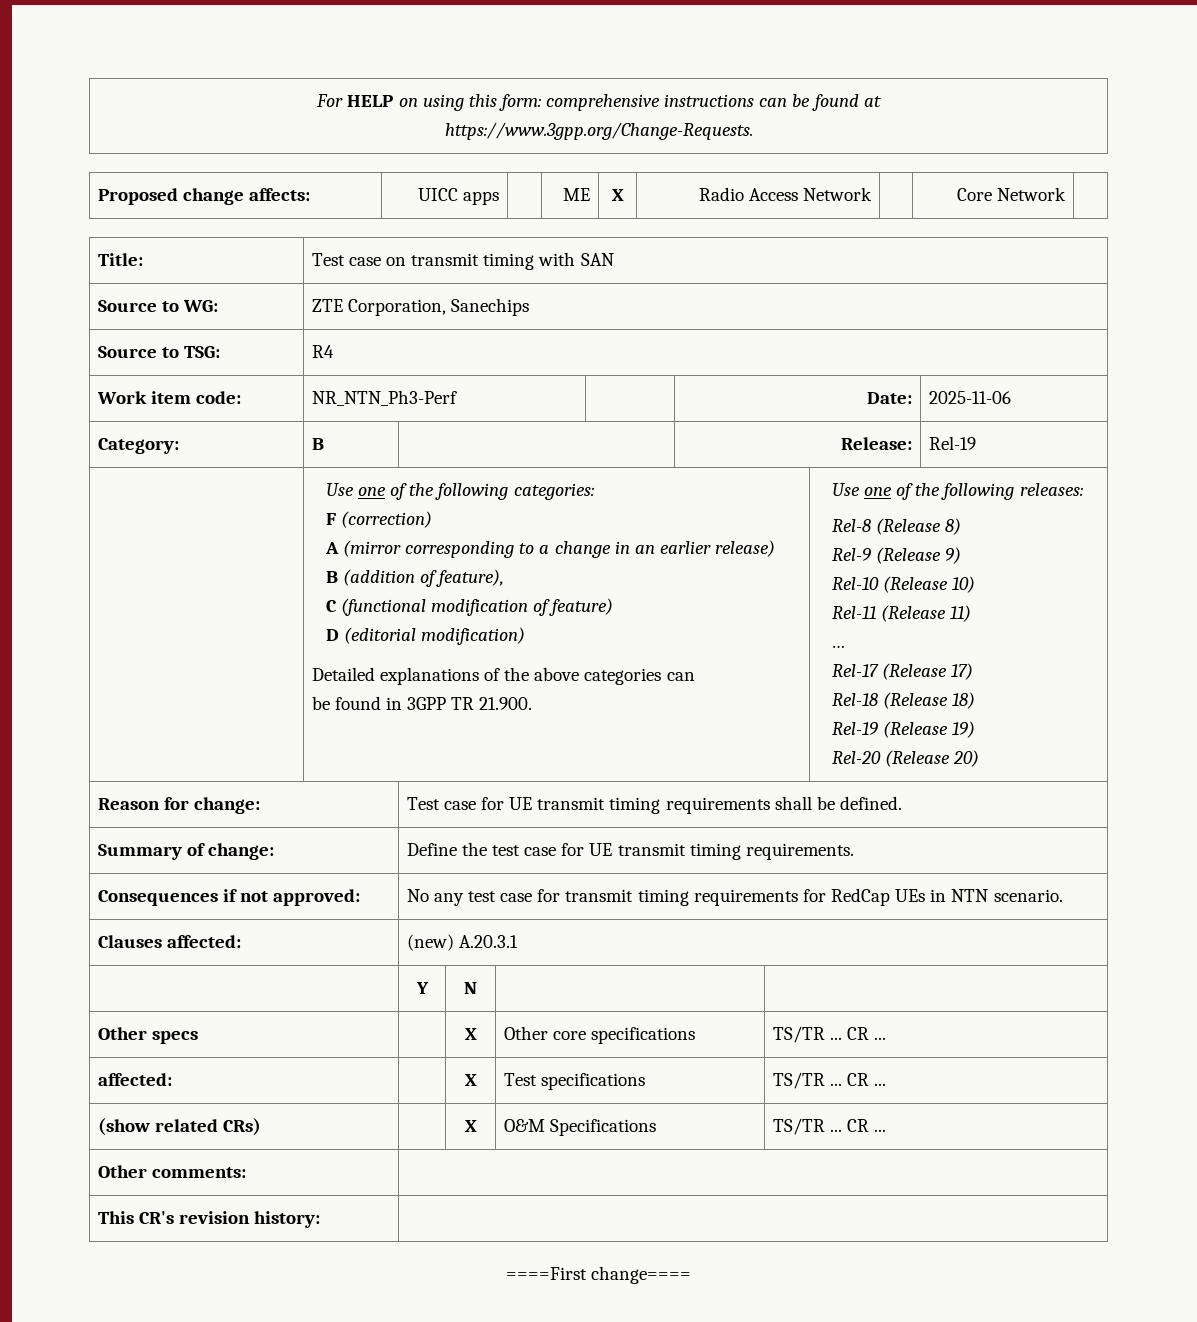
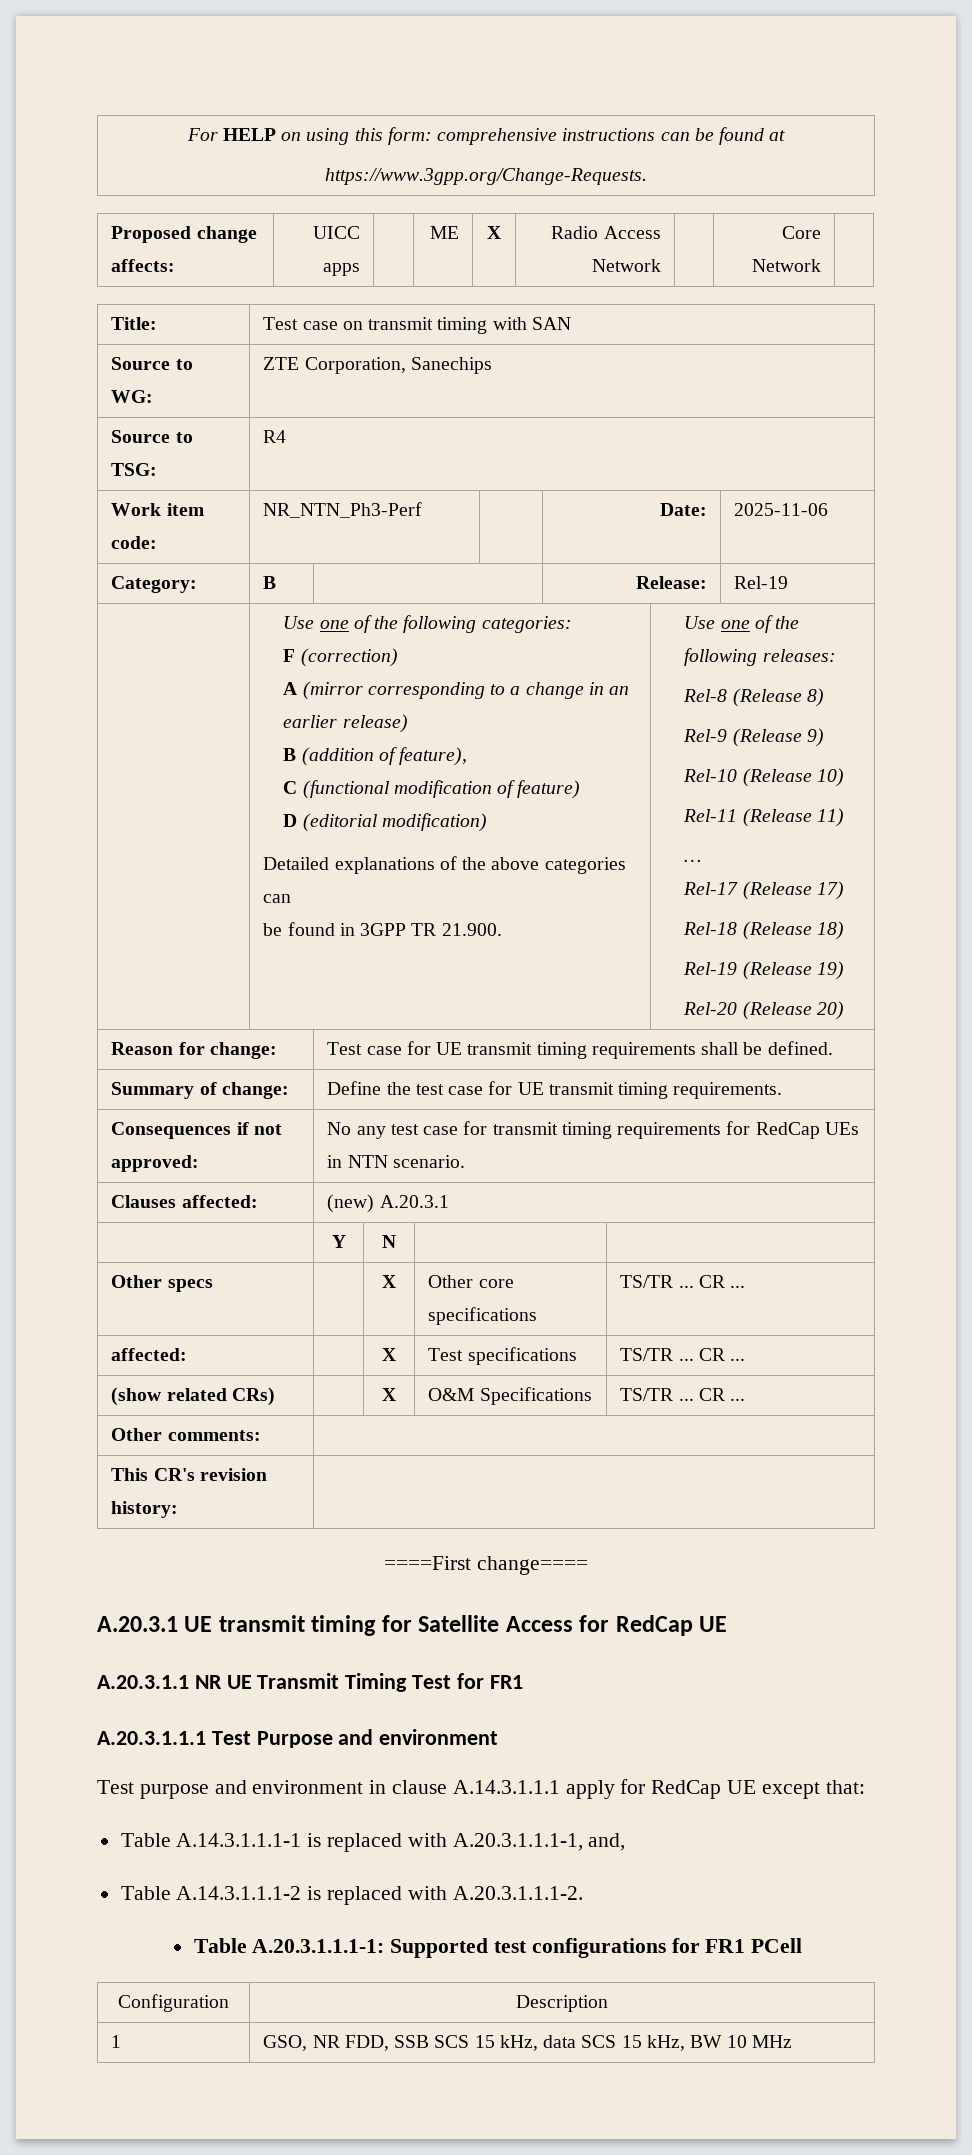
+ A.20.3.1 UE transmit timing for Satellite Access for RedCap UE
+ A.20.3.1.1 NR UE Transmit Timing Test for FR1
+ A.20.3.1.1.1 Test Purpose and environment
+ Test purpose and environment in clause A.14.3.1.1.1 apply for RedCap UE except that:
+ Table A.14.3.1.1.1-1 is replaced with A.20.3.1.1.1-1, and,
+ Table A.14.3.1.1.1-2 is replaced with A.20.3.1.1.1-2.
+ Table A.20.3.1.1.1-1: Supported test configurations for FR1 PCell
+ Configuration | Description
+ 1 | GSO, NR FDD, SSB SCS 15 kHz, data SCS 15 kHz, BW 10 MHz

